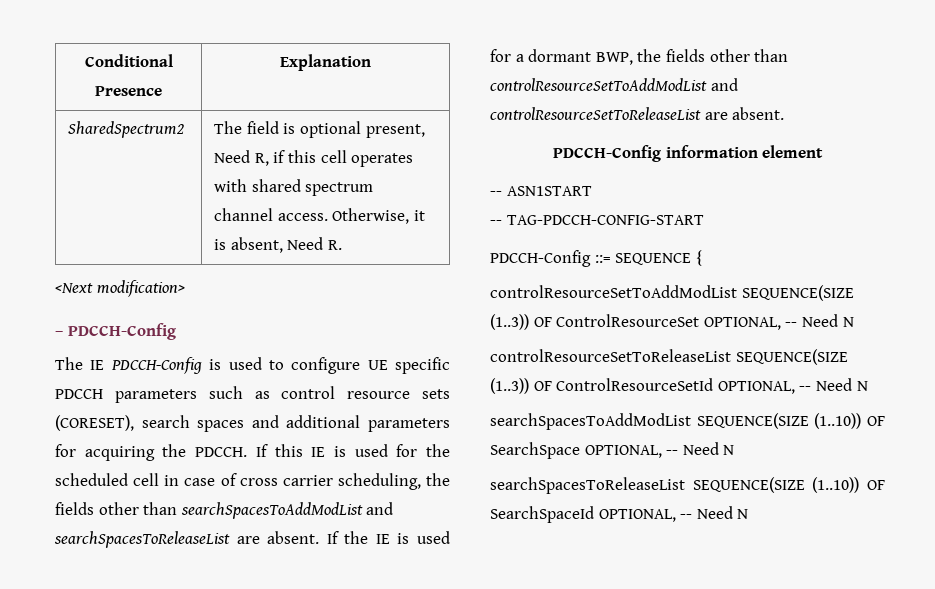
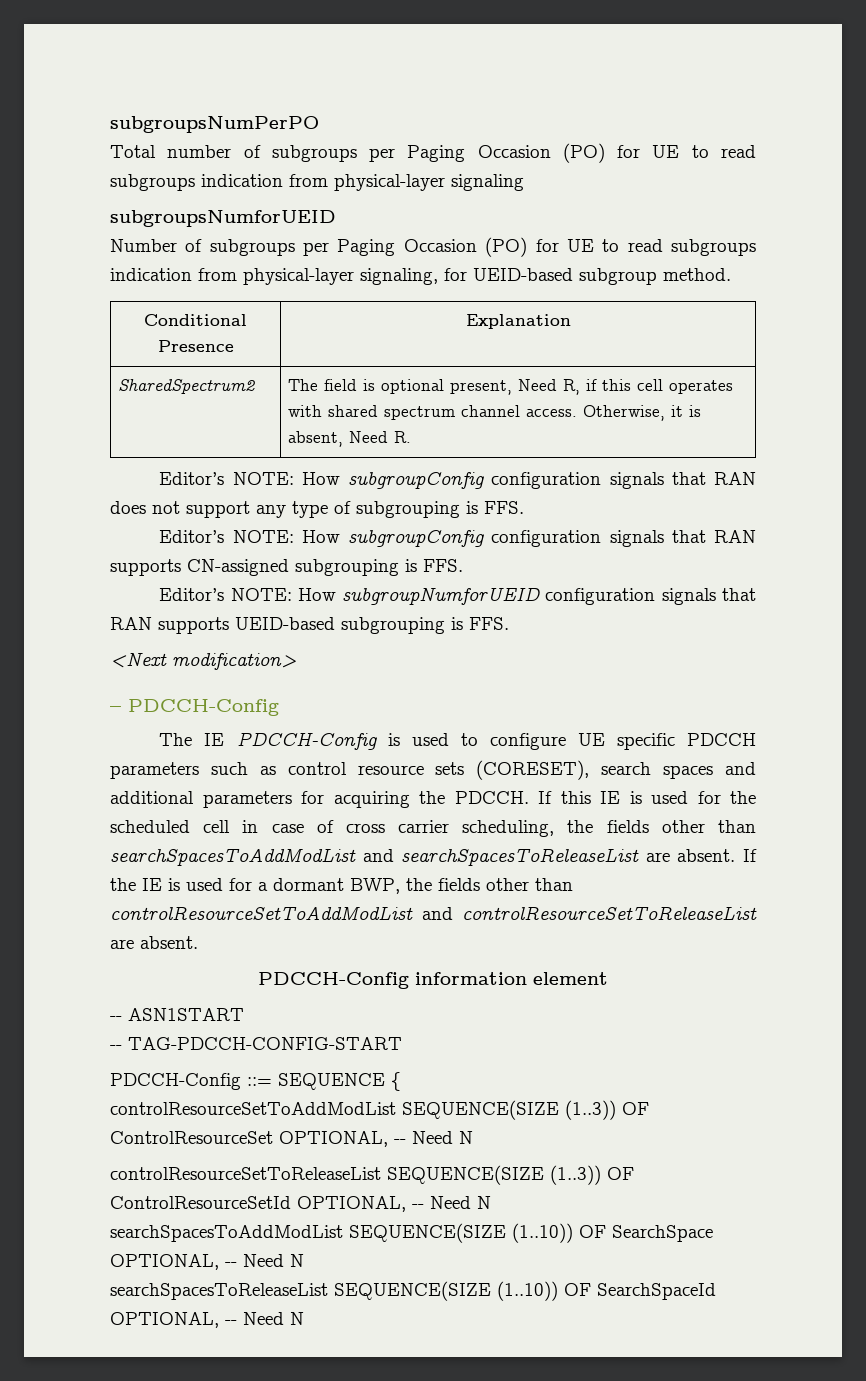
+ subgroupsNumPerPO
+ Total number of subgroups per Paging Occasion (PO) for UE to read subgroups indication from physical-layer signaling
+ subgroupsNumforUEID
+ Number of subgroups per Paging Occasion (PO) for UE to read subgroups indication from physical-layer signaling, for UEID-based subgroup method.
+ Editor’s NOTE: How subgroupConfig configuration signals that RAN does not support any type of subgrouping is FFS.
+ Editor’s NOTE: How subgroupConfig configuration signals that RAN supports CN-assigned subgrouping is FFS.
+ Editor’s NOTE: How subgroupNumforUEID configuration signals that RAN supports UEID-based subgrouping is FFS.

